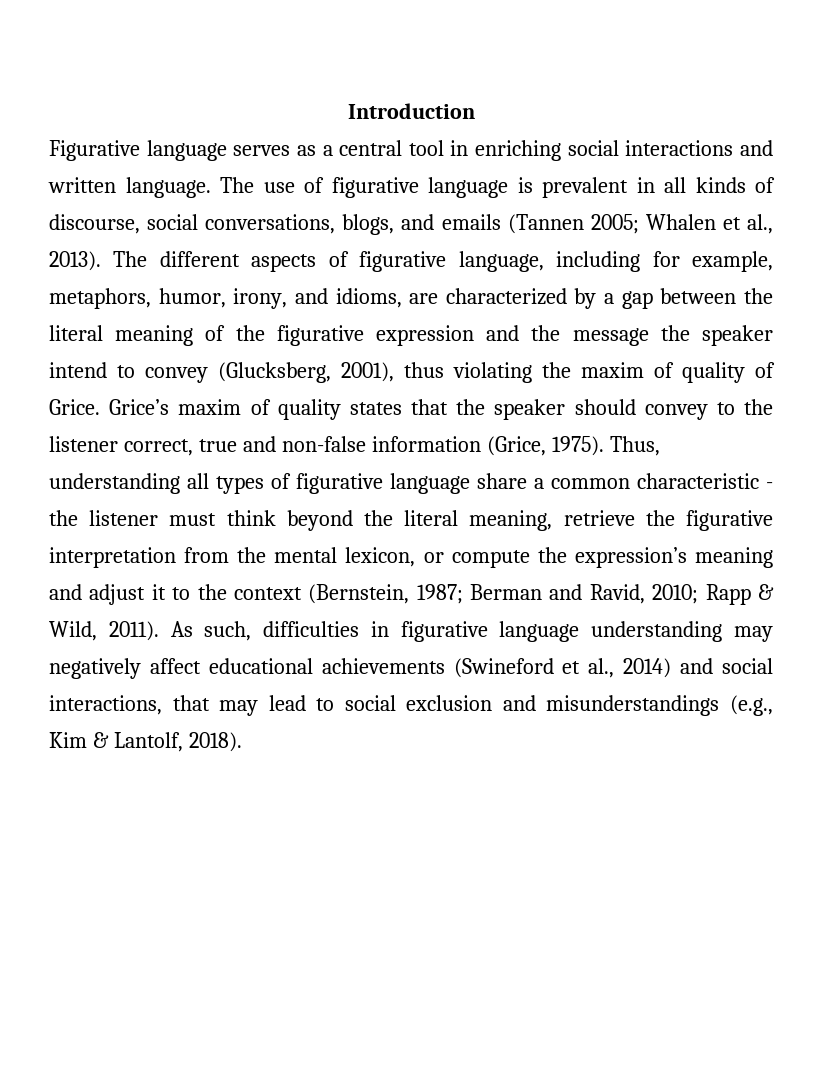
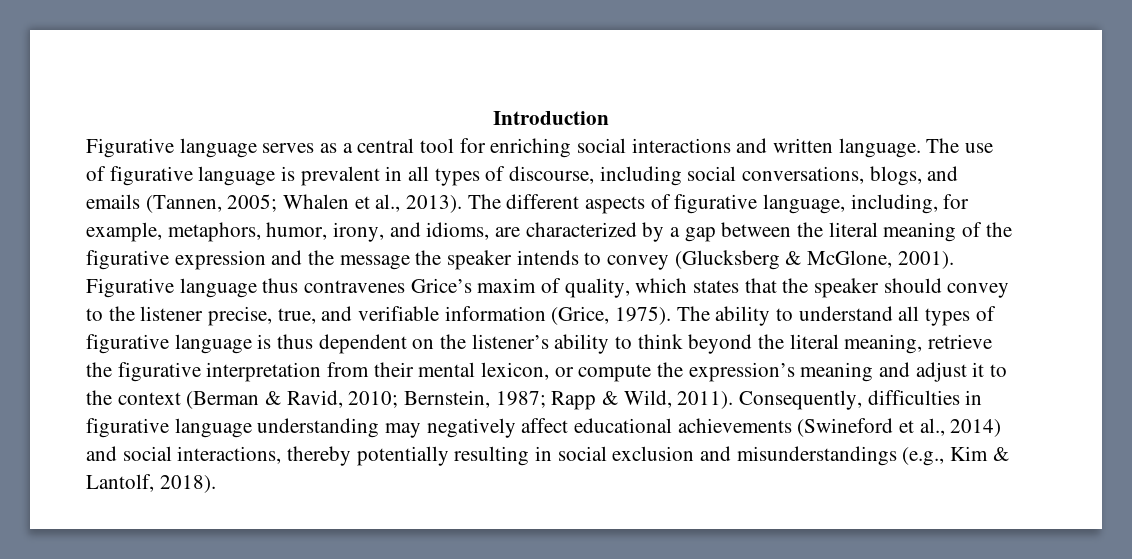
- Figurative language serves as a central tool in enriching social interactions and written language.
+ Figurative language serves as a central tool for enriching social interactions and written language.
- The use of figurative language is prevalent in all kinds of discourse, social conversations, blogs, and emails (Tannen 2005; Whalen et al., 2013).
+ The use of figurative language is prevalent in all types of discourse, including social conversations, blogs, and emails (Tannen, 2005; Whalen et al., 2013).
- The different aspects of figurative language, including for example, metaphors, humor, irony, and idioms, are characterized by a gap between the literal meaning of the figurative expression and the message the speaker intend to convey (Glucksberg, 2001), thus violating the maxim of quality of Grice. Grice’s maxim of quality states that the speaker should convey to the listener correct, true and non-false information (Grice, 1975). Thus, understanding all types of figurative language share a common characteristic - the listener must think beyond the literal meaning, retrieve the figurative interpretation from the mental lexicon, or compute the expression’s meaning and adjust it to the context (Bernstein, 1987; Berman and Ravid, 2010;
+ The different aspects of figurative language, including, for example, metaphors, humor, irony, and idioms, are characterized by a gap between the literal meaning of the figurative expression and the message the speaker intends to convey (Glucksberg & McGlone, 2001). Figurative language thus contravenes Grice’s maxim of quality, which states that the speaker should convey to the listener precise, true, and verifiable information (Grice, 1975). The ability to understand all types of figurative language is thus dependent on the listener’s ability to think beyond the literal meaning, retrieve the figurative interpretation from their mental lexicon, or compute the expression’s meaning and adjust it to the context (Berman & Ravid, 2010; Bernstein, 1987;
- As such, difficulties in figurative language understanding may negatively affect educational achievements (Swineford et al., 2014) and social interactions, that may lead to social exclusion and misunderstandings (e.g., Kim & Lantolf, 2018).
+ Consequently, difficulties in figurative language understanding may negatively affect educational achievements (Swineford et al., 2014) and social interactions, thereby potentially resulting in social exclusion and misunderstandings (e.g., Kim & Lantolf, 2018).

